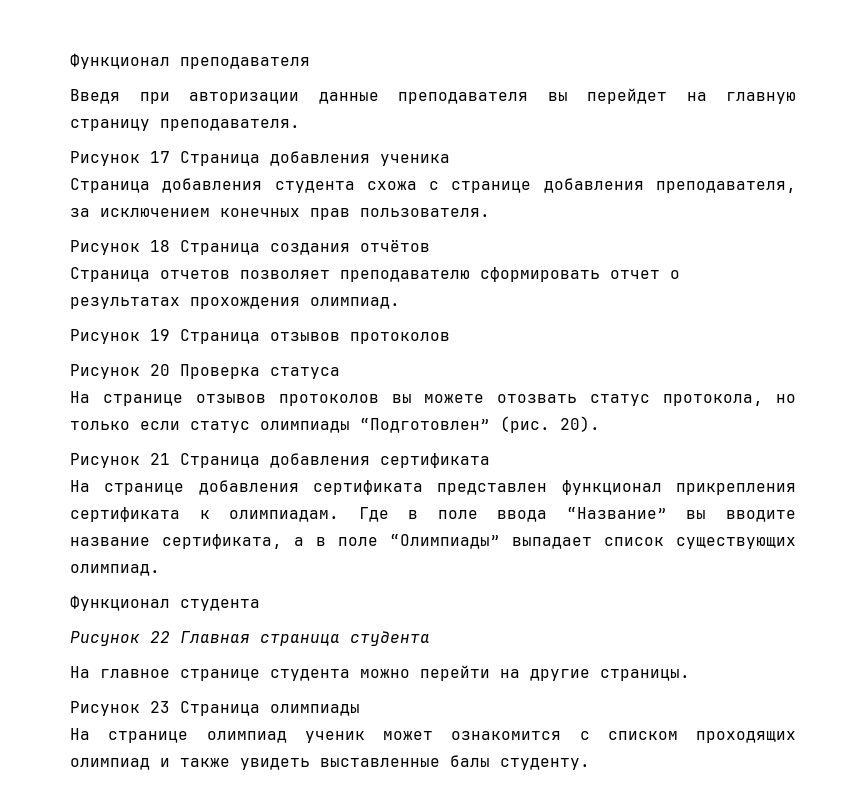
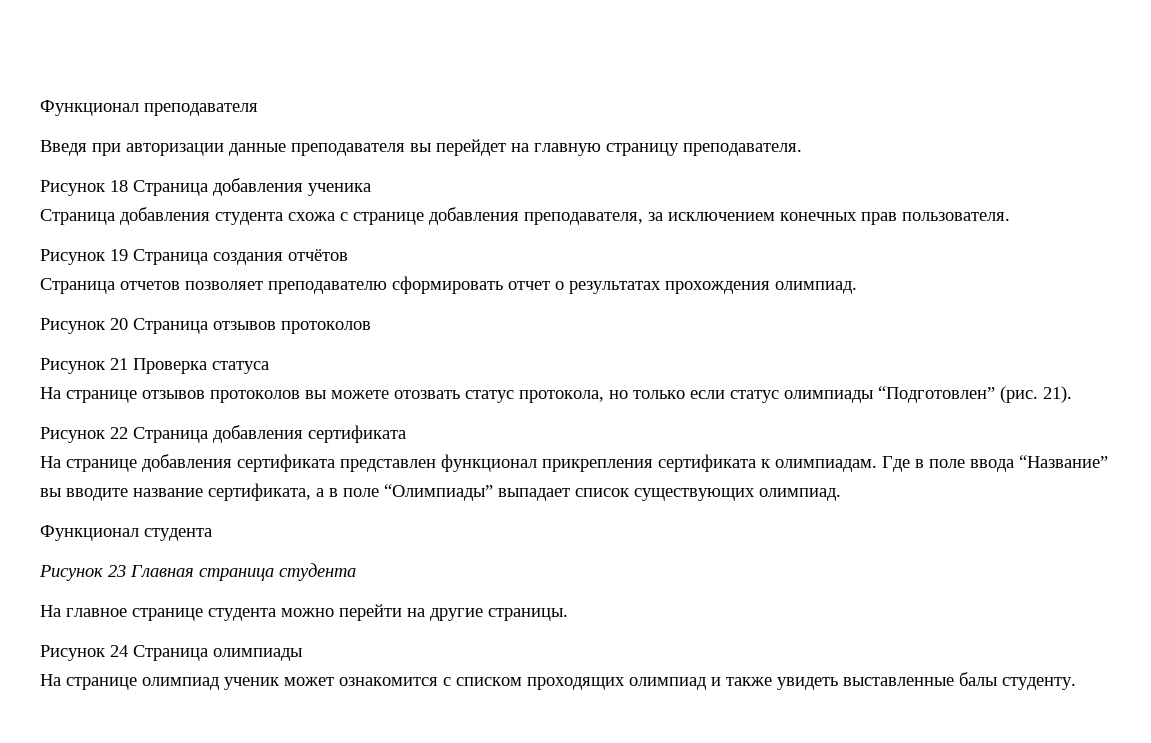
- Рисунок 17 Страница добавления ученика
+ Рисунок 18 Страница добавления ученика
- Рисунок 18 Страница создания отчётов
+ Рисунок 19 Страница создания отчётов
- Рисунок 19 Страница отзывов протоколов
+ Рисунок 20 Страница отзывов протоколов
- Рисунок 20 Проверка статуса
+ Рисунок 21 Проверка статуса
- 20).
- Рисунок 21 Страница добавления сертификата
+ 21).
+ Рисунок 22 Страница добавления сертификата
- Рисунок 22 Главная страница студента
+ Рисунок 23 Главная страница студента
- Рисунок 23 Страница олимпиады
+ Рисунок 24 Страница олимпиады

